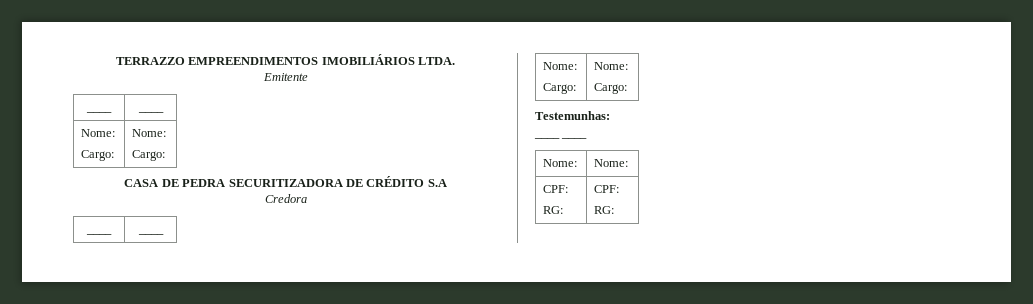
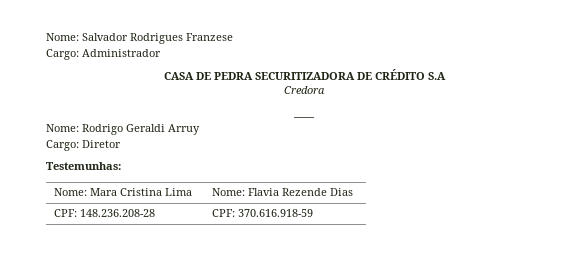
- TERRAZZO EMPREENDIMENTOS IMOBILIÁRIOS LTDA.
- Emitente
- ____ | ____
- Nome:
- Cargo: | Nome:
- Cargo:
+ Nome: Salvador Rodrigues Franzese
+ Cargo: Administrador
  Credora
- ____ | ____
- Nome:
- Cargo: | Nome:
- Cargo:
+ ____
+ Nome: Rodrigo Geraldi Arruy
+ Cargo: Diretor
  Testemunhas:
- ____ ____
- Nome: | Nome:
- CPF:
- RG: | CPF:
- RG:
+ Nome: Mara Cristina Lima | Nome: Flavia Rezende Dias
+ CPF: 148.236.208-28 | CPF: 370.616.918-59

